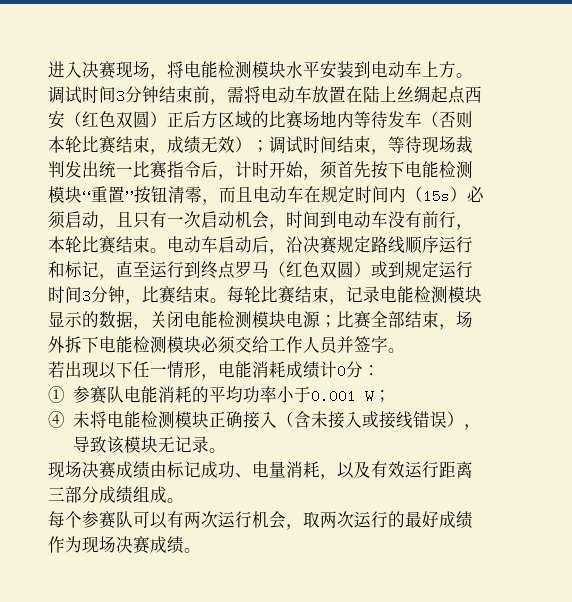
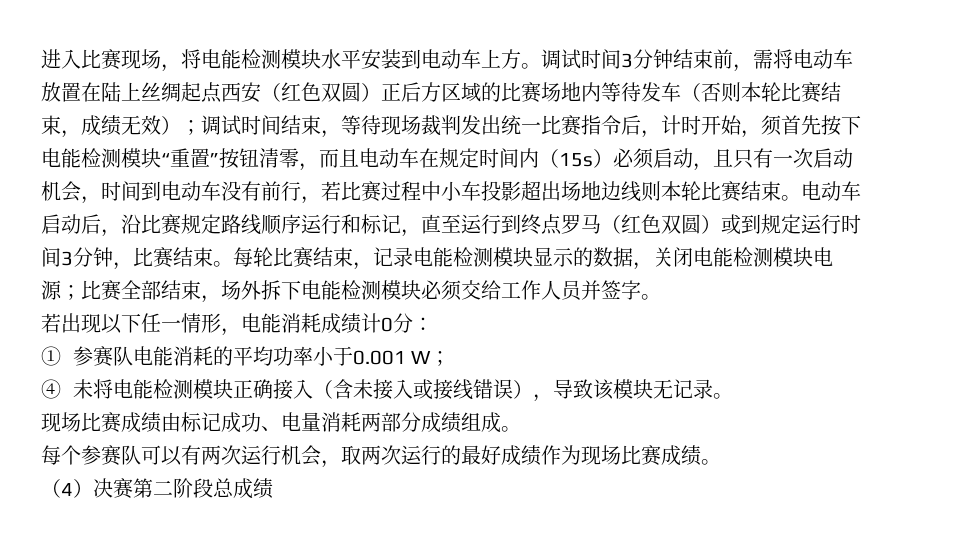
- 进入决赛现场，将电能检测模块水平安装到电动车上方。
+ 进入比赛现场，将电能检测模块水平安装到电动车上方。
- 调试时间结束，等待现场裁判发出统一比赛指令后，计时开始，须首先按下电能检测模块“重置”按钮清零，而且电动车在规定时间内（15s）必须启动，且只有一次启动机会，时间到电动车没有前行，本轮比赛结束。
+ 调试时间结束，等待现场裁判发出统一比赛指令后，计时开始，须首先按下电能检测模块“重置”按钮清零，而且电动车在规定时间内（15s）必须启动，且只有一次启动机会，时间到电动车没有前行，若比赛过程中小车投影超出场地边线则本轮比赛结束。
- 电动车启动后，沿决赛规定路线顺序运行和标记，直至运行到终点罗马（红色双圆）或到规定运行时间3分钟，比赛结束。
+ 电动车启动后，沿比赛规定路线顺序运行和标记，直至运行到终点罗马（红色双圆）或到规定运行时间3分钟，比赛结束。
- 现场决赛成绩由标记成功、电量消耗，以及有效运行距离三部分成绩组成。
+ 现场比赛成绩由标记成功、电量消耗两部分成绩组成。
- 每个参赛队可以有两次运行机会，取两次运行的最好成绩作为现场决赛成绩。
+ 每个参赛队可以有两次运行机会，取两次运行的最好成绩作为现场比赛成绩。
+ （4）决赛第二阶段总成绩

